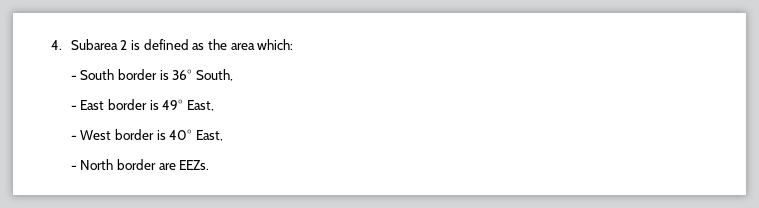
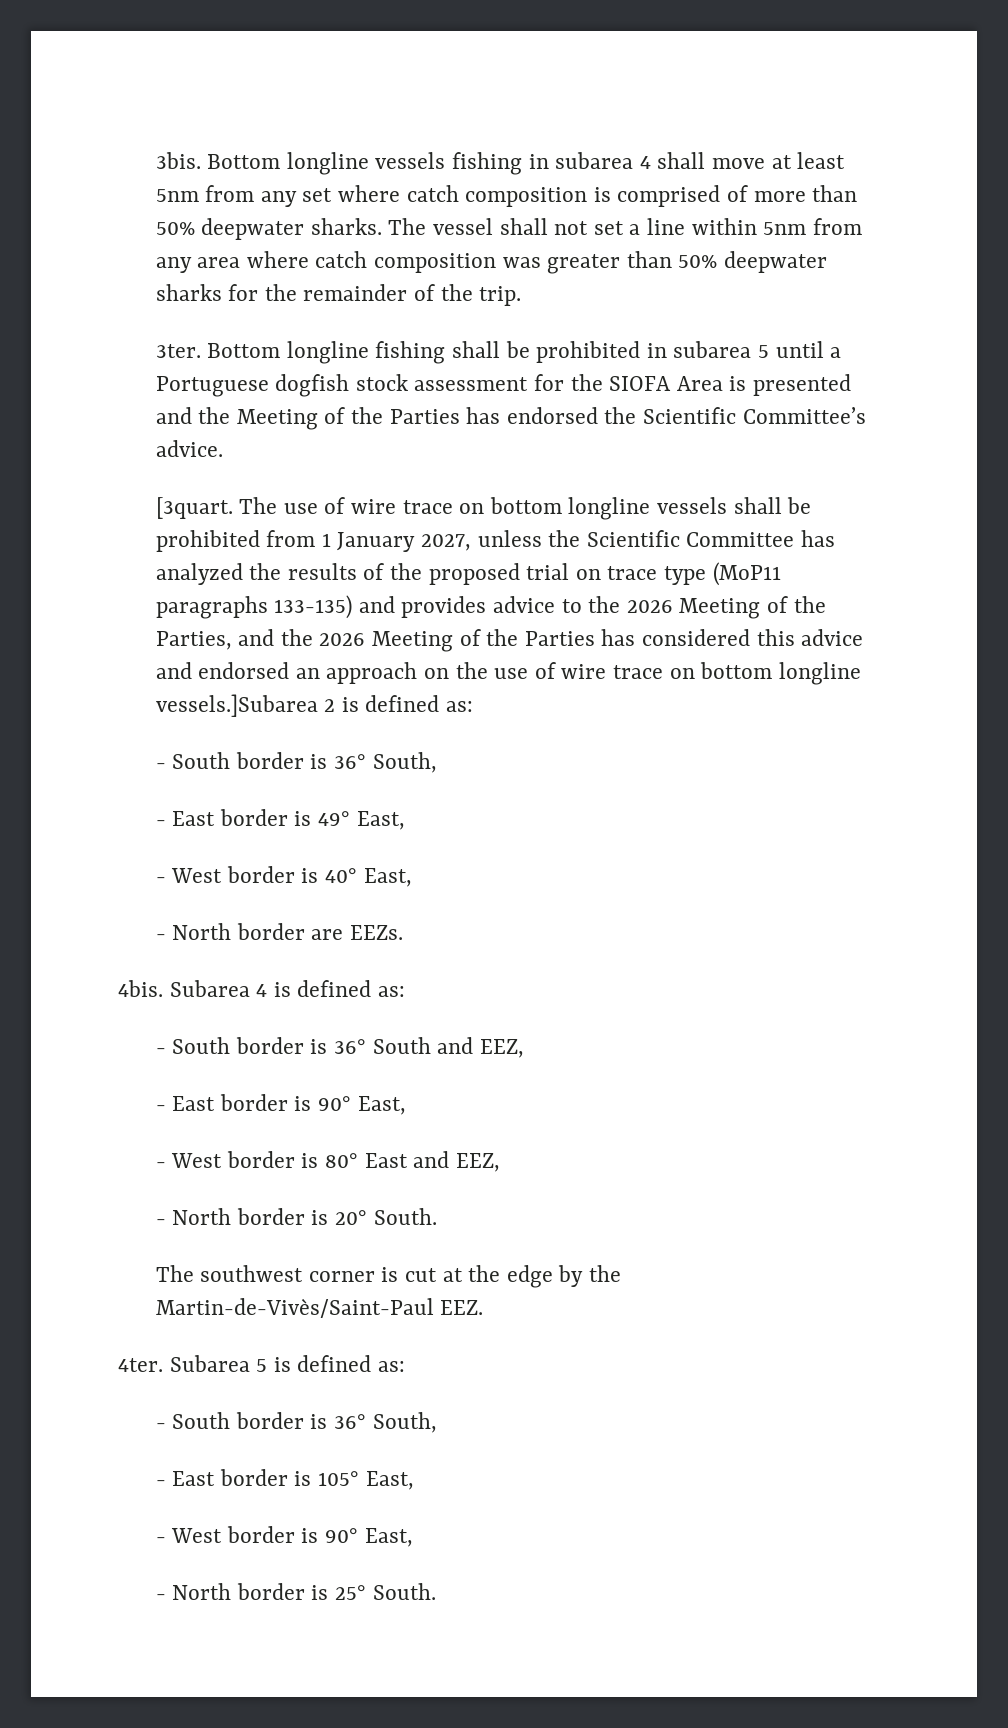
- 4. Subarea 2 is defined as the area which:
+ 3bis. Bottom longline vessels fishing in subarea 4 shall move at least 5nm from any set where catch composition is comprised of more than 50% deepwater sharks. The vessel shall not set a line within 5nm from any area where catch composition was greater than 50% deepwater sharks for the remainder of the trip.
+ 3ter. Bottom longline fishing shall be prohibited in subarea 5 until a Portuguese dogfish stock assessment for the SIOFA Area is presented and the Meeting of the Parties has endorsed the Scientific Committee’s advice.
+ [3quart. The use of wire trace on bottom longline vessels shall be prohibited from 1 January 2027, unless the Scientific Committee has analyzed the results of the proposed trial on trace type (MoP11 paragraphs 133-135) and provides advice to the 2026 Meeting of the Parties, and the 2026 Meeting of the Parties has considered this advice and endorsed an approach on the use of wire trace on bottom longline vessels.]Subarea 2 is defined as:
+ 4bis. Subarea 4 is defined as:
+ - South border is 36° South and EEZ,
+ - East border is 90° East,
+ - West border is 80° East and EEZ,
+ - North border is 20° South.
+ The southwest corner is cut at the edge by the Martin-de-Vivès/Saint-Paul EEZ.
+ 4ter. Subarea 5 is defined as:
+ - South border is 36° South,
+ - East border is 105° East,
+ - West border is 90° East,
+ - North border is 25° South.

